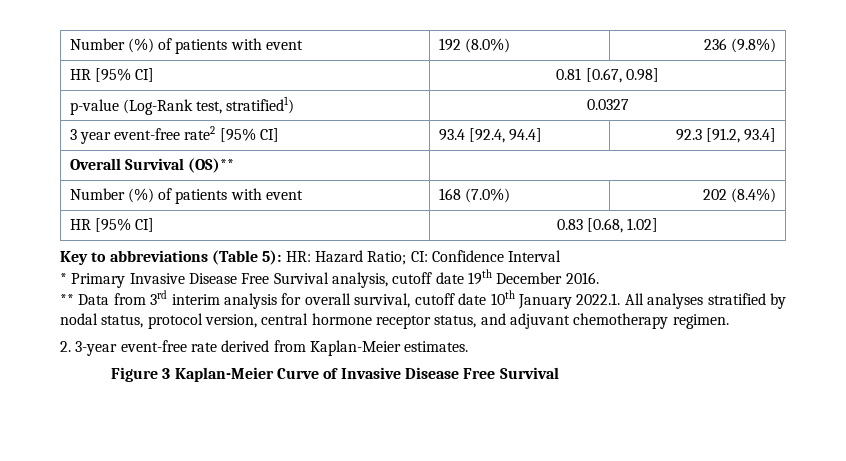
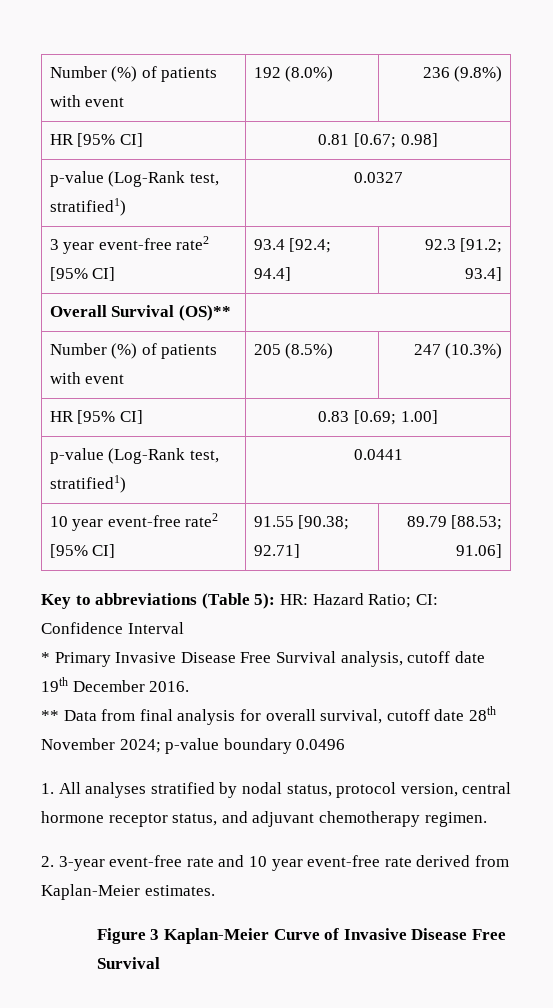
- HR [95% CI] | 0.81 [0.67, 0.98]
+ HR [95% CI] | 0.81 [0.67; 0.98]
- 3 year event-free rate2 [95% CI] | 93.4 [92.4, 94.4] | 92.3 [91.2, 93.4]
+ 3 year event-free rate2 [95% CI] | 93.4 [92.4; 94.4] | 92.3 [91.2; 93.4]
- Number (%) of patients with event | 168 (7.0%) | 202 (8.4%)
+ Number (%) of patients with event | 205 (8.5%) | 247 (10.3%)
- HR [95% CI] | 0.83 [0.68, 1.02]
+ HR [95% CI] | 0.83 [0.69; 1.00]
+ p-value (Log-Rank test, stratified1) | 0.0441
+ 10 year event-free rate2 [95% CI] | 91.55 [90.38; 92.71] | 89.79 [88.53; 91.06]
- ** Data from 3rd interim analysis for overall survival, cutoff date 10th January 2022.1. All analyses stratified by nodal status, protocol version, central hormone receptor status, and adjuvant chemotherapy regimen.
+ ** Data from final analysis for overall survival, cutoff date 28th November 2024; p-value boundary 0.0496
+ 1. All analyses stratified by nodal status, protocol version, central hormone receptor status, and adjuvant chemotherapy regimen.
- 2. 3-year event-free rate derived from Kaplan-Meier estimates.
+ 2. 3-year event-free rate and 10 year event-free rate derived from Kaplan-Meier estimates.

